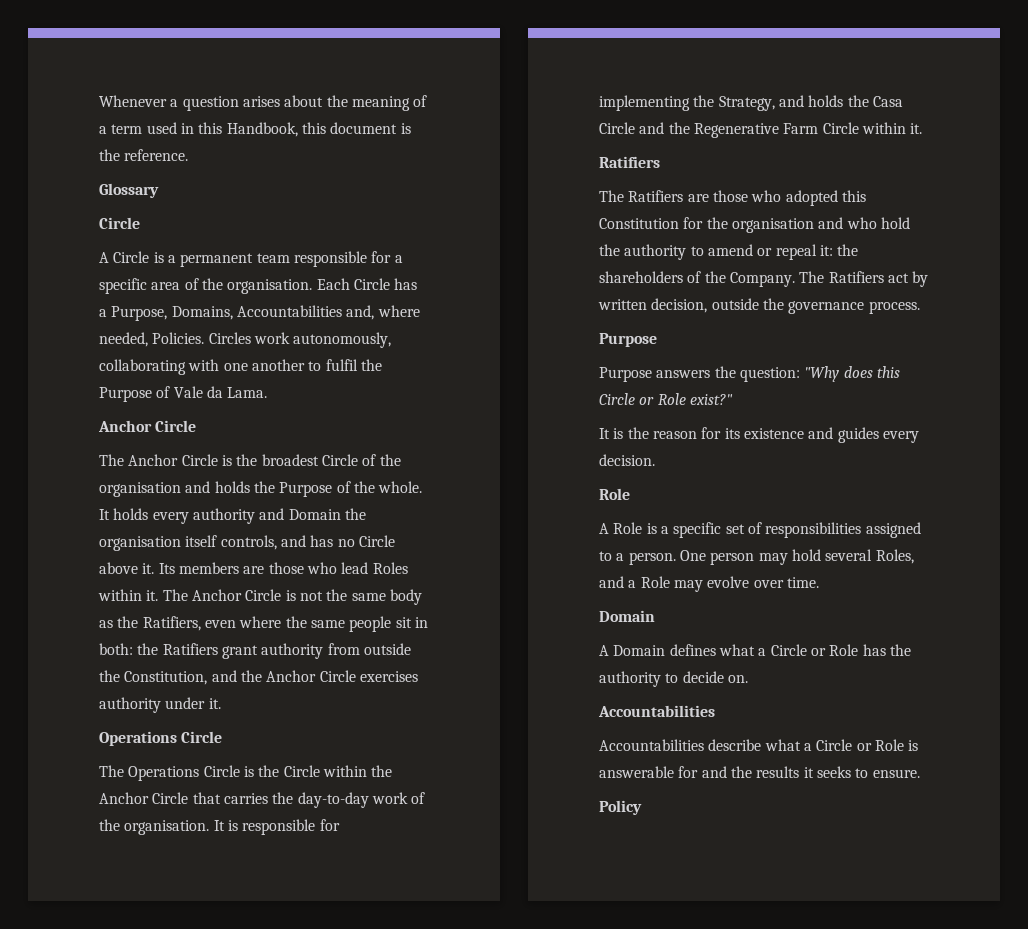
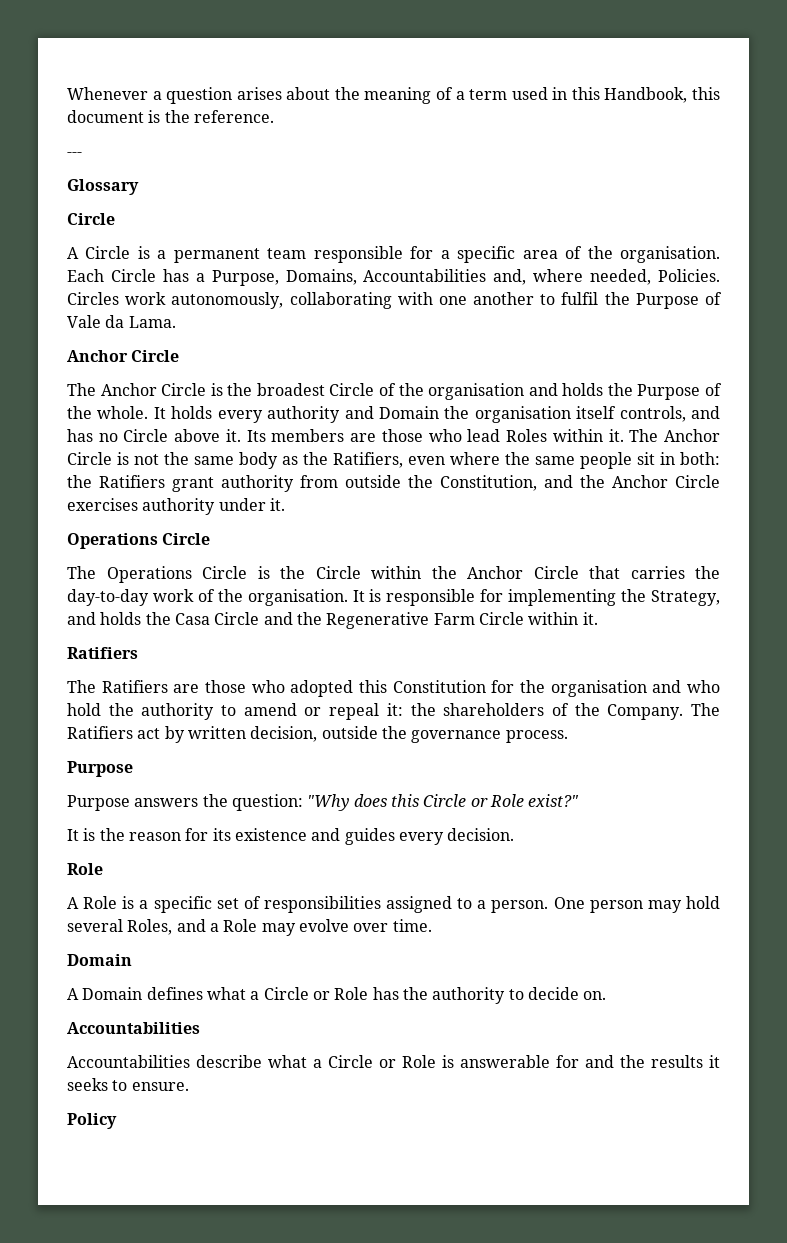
+ ---

